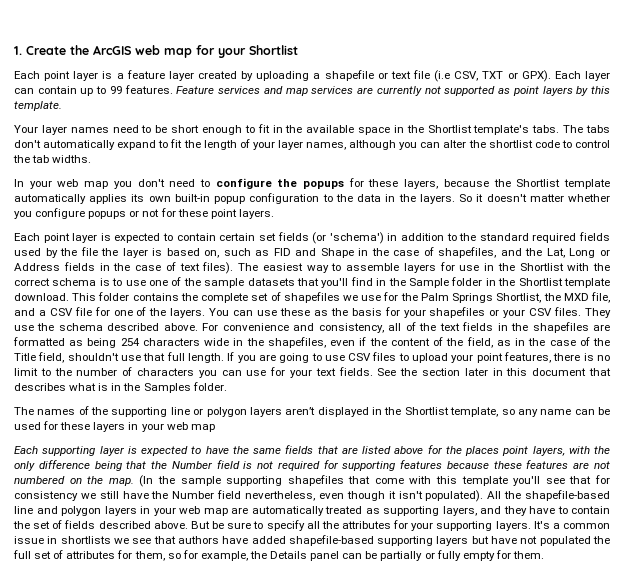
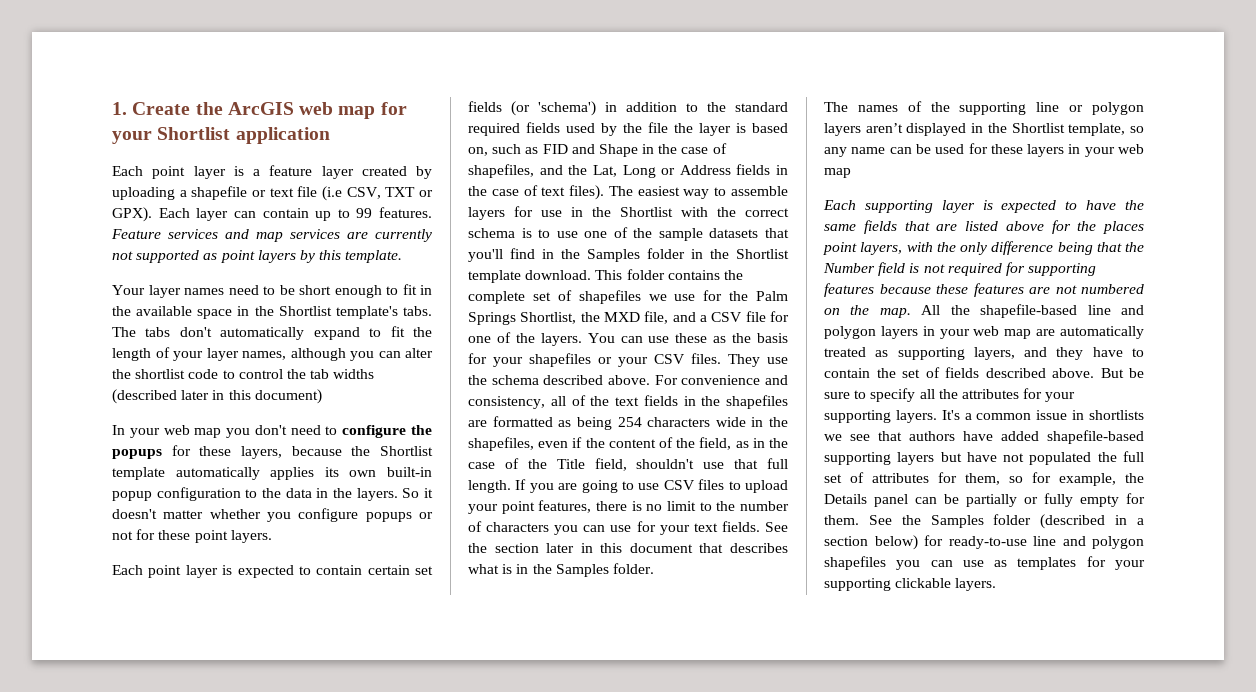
- 1. Create the ArcGIS web map for your Shortlist
+ 1. Create the ArcGIS web map for your Shortlist application
- The tabs don't automatically expand to fit the length of your layer names, although you can alter the shortlist code to control the tab widths.
+ The tabs don't automatically expand to fit the length of your layer names, although you can alter the shortlist code to control the tab widths (described later in this document)
- The easiest way to assemble layers for use in the Shortlist with the correct schema is to use one of the sample datasets that you'll find in the Sample folder in the Shortlist template download.
+ The easiest way to assemble layers for use in the Shortlist with the correct schema is to use one of the sample datasets that you'll find in the Samples folder in the Shortlist template download.
- (In the sample supporting shapefiles that come with this template you'll see that for consistency we still have the Number field nevertheless, even though it isn't populated).
+ See the Samples folder (described in a section below) for ready-to-use line and polygon shapefiles you can use as templates for your supporting clickable layers.

